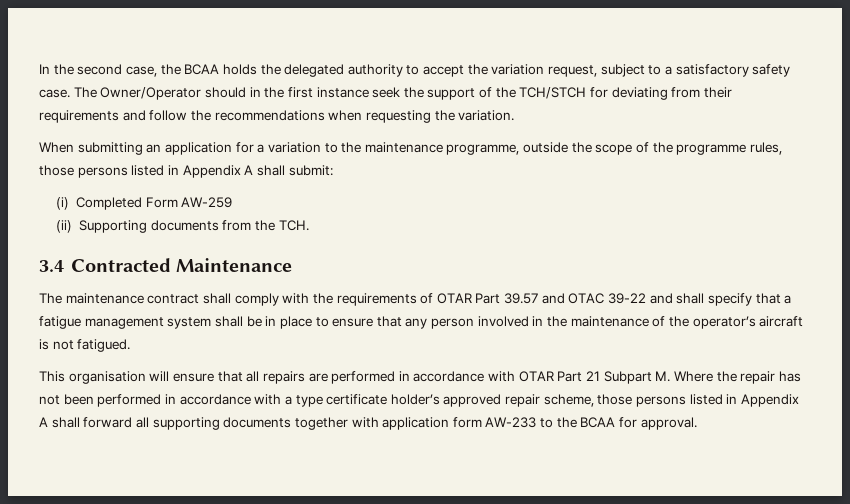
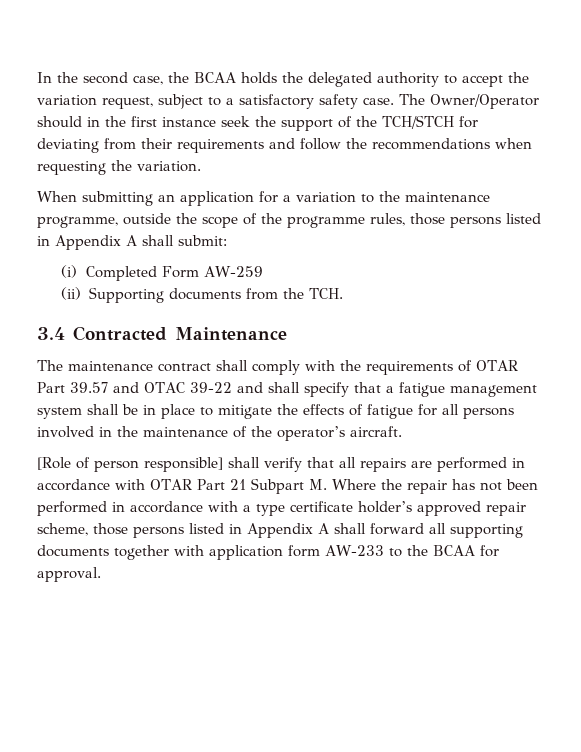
- The maintenance contract shall comply with the requirements of OTAR Part 39.57 and OTAC 39-22 and shall specify that a fatigue management system shall be in place to ensure that any person involved in the maintenance of the operator’s aircraft is not fatigued.
- This organisation will ensure that all repairs are performed in accordance with OTAR Part 21 Subpart M. Where the repair has not been performed in accordance with a type certificate holder’s approved repair scheme, those persons listed in Appendix A shall forward all supporting documents together with application form AW-233 to the BCAA for approval.
+ The maintenance contract shall comply with the requirements of OTAR Part 39.57 and OTAC 39-22 and shall specify that a fatigue management system shall be in place to mitigate the effects of fatigue for all persons involved in the maintenance of the operator’s aircraft.
+ [Role of person responsible] shall verify that all repairs are performed in accordance with OTAR Part 21 Subpart M. Where the repair has not been performed in accordance with a type certificate holder’s approved repair scheme, those persons listed in Appendix A shall forward all supporting documents together with application form AW-233 to the BCAA for approval.

